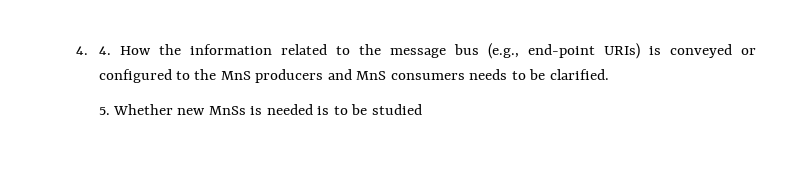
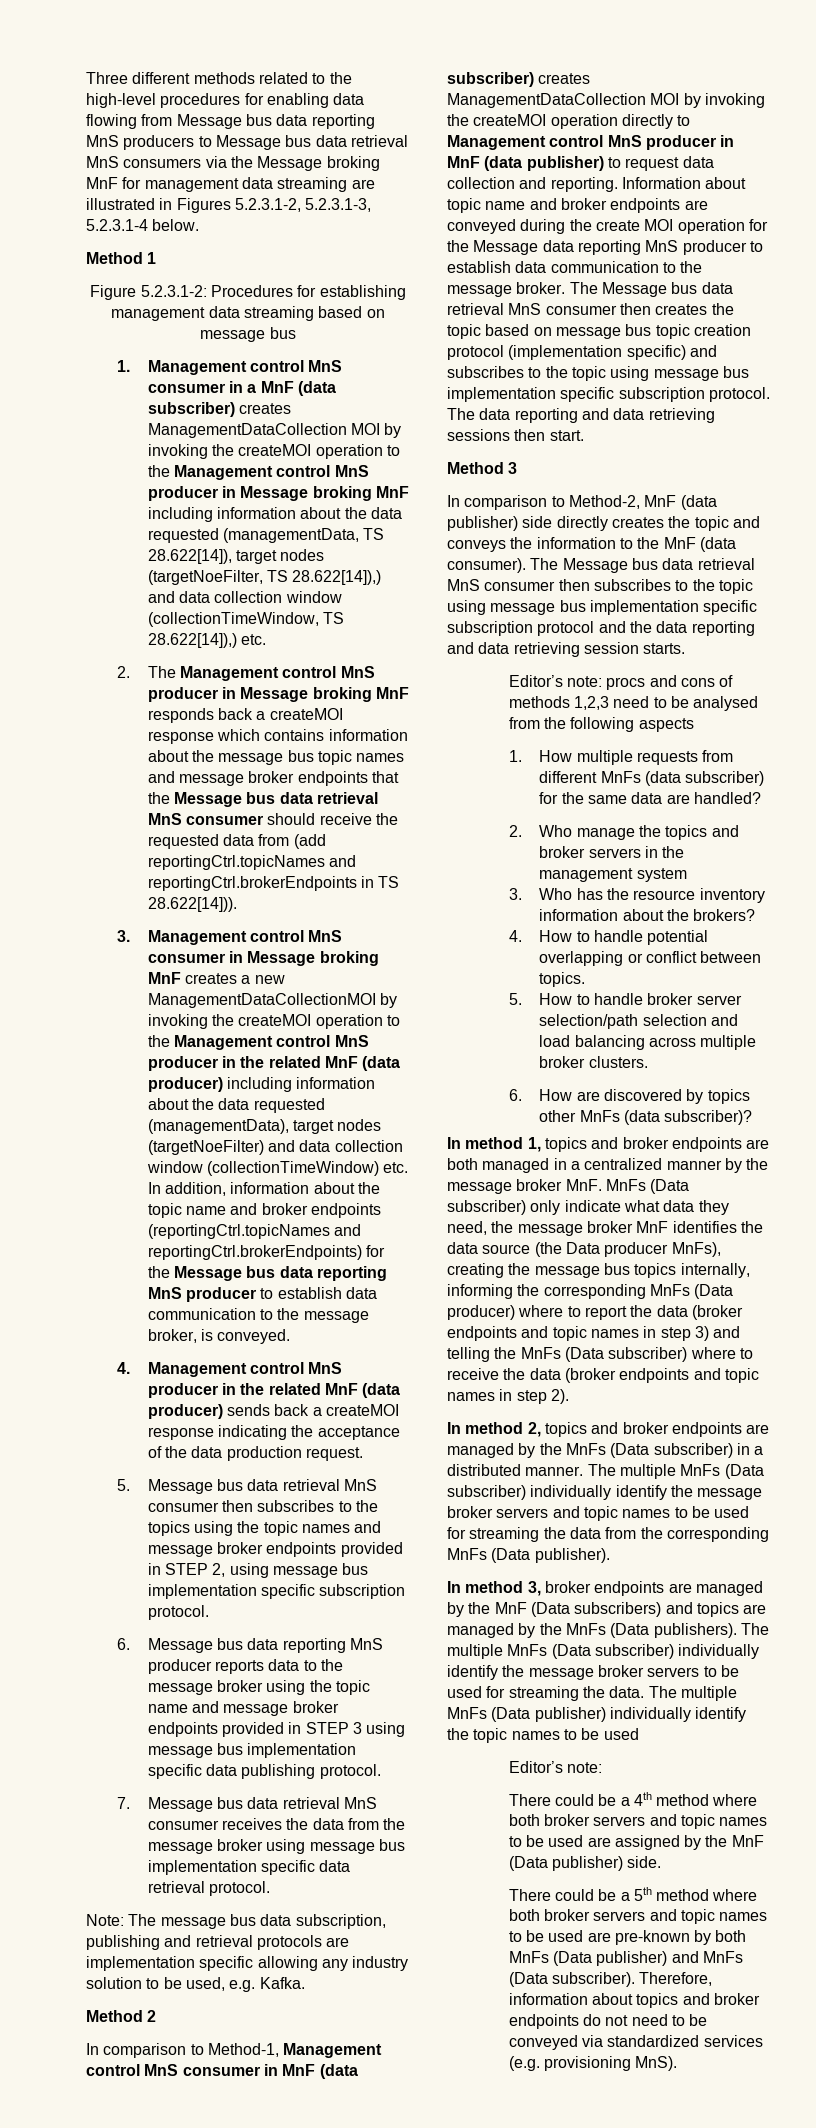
- 4. 4. How the information related to the message bus (e.g., end-point URIs) is conveyed or configured to the MnS producers and MnS consumers needs to be clarified.
- 5. Whether new MnSs is needed is to be studied
+ Three different methods related to the high-level procedures for enabling data flowing from Message bus data reporting MnS producers to Message bus data retrieval MnS consumers via the Message broking MnF for management data streaming are illustrated in Figures 5.2.3.1-2, 5.2.3.1-3, 5.2.3.1-4 below.
+ Method 1
+ Figure 5.2.3.1-2: Procedures for establishing management data streaming based on message bus
+ 1. Management control MnS consumer in a MnF (data subscriber) creates ManagementDataCollection MOI by invoking the createMOI operation to the Management control MnS producer in Message broking MnF including information about the data requested (managementData, TS 28.622[14]), target nodes (targetNoeFilter, TS 28.622[14]),) and data collection window (collectionTimeWindow, TS 28.622[14]),) etc.
+ 2. The Management control MnS producer in Message broking MnF responds back a createMOI response which contains information about the message bus topic names and message broker endpoints that the Message bus data retrieval MnS consumer should receive the requested data from (add reportingCtrl.topicNames and reportingCtrl.brokerEndpoints in TS 28.622[14])).
+ 3. Management control MnS consumer in Message broking MnF creates a new ManagementDataCollectionMOI by invoking the createMOI operation to the Management control MnS producer in the related MnF (data producer) including information about the data requested (managementData), target nodes (targetNoeFilter) and data collection window (collectionTimeWindow) etc. In addition, information about the topic name and broker endpoints (reportingCtrl.topicNames and reportingCtrl.brokerEndpoints) for the Message bus data reporting MnS producer to establish data communication to the message broker, is conveyed.
+ 4. Management control MnS producer in the related MnF (data producer) sends back a createMOI response indicating the acceptance of the data production request.
+ 5. Message bus data retrieval MnS consumer then subscribes to the topics using the topic names and message broker endpoints provided in STEP 2, using message bus implementation specific subscription protocol.
+ 6. Message bus data reporting MnS producer reports data to the message broker using the topic name and message broker endpoints provided in STEP 3 using message bus implementation specific data publishing protocol.
+ 7. Message bus data retrieval MnS consumer receives the data from the message broker using message bus implementation specific data retrieval protocol.
+ Note: The message bus data subscription, publishing and retrieval protocols are implementation specific allowing any industry solution to be used, e.g. Kafka.
+ Method 2
+ In comparison to Method-1, Management control MnS consumer in MnF (data subscriber) creates ManagementDataCollection MOI by invoking the createMOI operation directly to Management control MnS producer in MnF (data publisher) to request data collection and reporting. Information about topic name and broker endpoints are conveyed during the create MOI operation for the Message data reporting MnS producer to establish data communication to the message broker. The Message bus data retrieval MnS consumer then creates the topic based on message bus topic creation protocol (implementation specific) and subscribes to the topic using message bus implementation specific subscription protocol. The data reporting and data retrieving sessions then start.
+ Method 3
+ In comparison to Method-2, MnF (data publisher) side directly creates the topic and conveys the information to the MnF (data consumer). The Message bus data retrieval MnS consumer then subscribes to the topic using message bus implementation specific subscription protocol and the data reporting and data retrieving session starts.
+ Editor’s note: procs and cons of methods 1,2,3 need to be analysed from the following aspects
+ 1. How multiple requests from different MnFs (data subscriber) for the same data are handled?
+ 2. Who manage the topics and broker servers in the management system
+ 3. Who has the resource inventory information about the brokers?
+ 4. How to handle potential overlapping or conflict between topics.
+ 5. How to handle broker server selection/path selection and load balancing across multiple broker clusters.
+ 6. How are discovered by topics other MnFs (data subscriber)?
+ In method 1, topics and broker endpoints are both managed in a centralized manner by the message broker MnF. MnFs (Data subscriber) only indicate what data they need, the message broker MnF identifies the data source (the Data producer MnFs), creating the message bus topics internally, informing the corresponding MnFs (Data producer) where to report the data (broker endpoints and topic names in step 3) and telling the MnFs (Data subscriber) where to receive the data (broker endpoints and topic names in step 2).
+ In method 2, topics and broker endpoints are managed by the MnFs (Data subscriber) in a distributed manner. The multiple MnFs (Data subscriber) individually identify the message broker servers and topic names to be used for streaming the data from the corresponding MnFs (Data publisher).
+ In method 3, broker endpoints are managed by the MnF (Data subscribers) and topics are managed by the MnFs (Data publishers). The multiple MnFs (Data subscriber) individually identify the message broker servers to be used for streaming the data. The multiple MnFs (Data publisher) individually identify the topic names to be used
+ Editor’s note:
+ There could be a 4th method where both broker servers and topic names to be used are assigned by the MnF (Data publisher) side.
+ There could be a 5th method where both broker servers and topic names to be used are pre-known by both MnFs (Data publisher) and MnFs (Data subscriber). Therefore, information about topics and broker endpoints do not need to be conveyed via standardized services (e.g. provisioning MnS).

